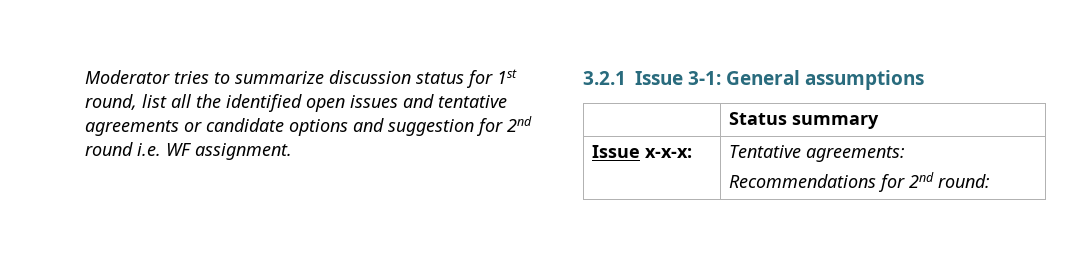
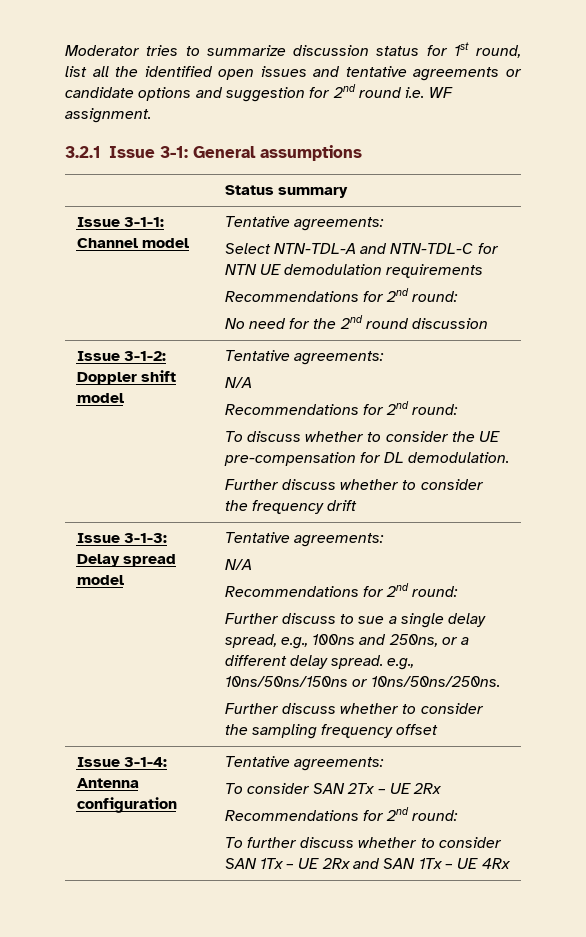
- Issue x-x-x: | Tentative agreements:
+ Issue 3-1-1: Channel model | Tentative agreements:
+ Select NTN-TDL-A and NTN-TDL-C for NTN UE demodulation requirements
  Recommendations for 2nd round:
+ No need for the 2nd round discussion
+ Issue 3-1-2: Doppler shift model | Tentative agreements:
+ N/A
+ Recommendations for 2nd round:
+ To discuss whether to consider the UE pre-compensation for DL demodulation.
+ Further discuss whether to consider the frequency drift
+ Issue 3-1-3: Delay spread model | Tentative agreements:
+ N/A
+ Recommendations for 2nd round:
+ Further discuss to sue a single delay spread, e.g., 100ns and 250ns, or a different delay spread. e.g., 10ns/50ns/150ns or 10ns/50ns/250ns.
+ Further discuss whether to consider the sampling frequency offset
+ Issue 3-1-4: Antenna configuration | Tentative agreements:
+ To consider SAN 2Tx – UE 2Rx
+ Recommendations for 2nd round:
+ To further discuss whether to consider SAN 1Tx – UE 2Rx and SAN 1Tx – UE 4Rx

